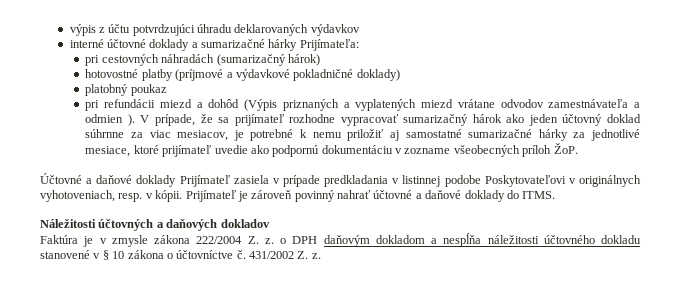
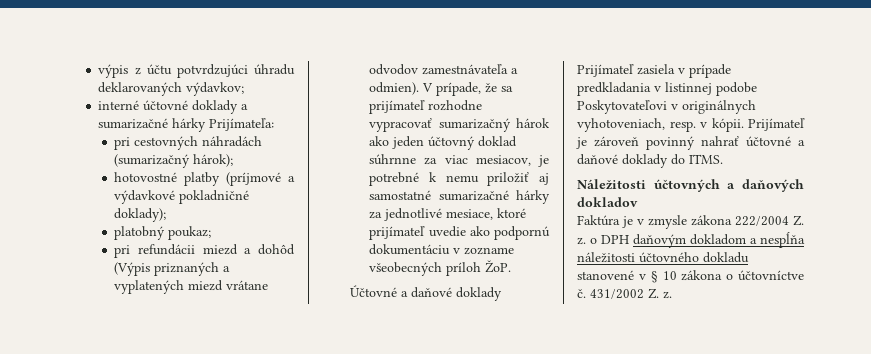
- výpis z účtu potvrdzujúci úhradu deklarovaných výdavkov
+ výpis z účtu potvrdzujúci úhradu deklarovaných výdavkov;
- pri cestovných náhradách (sumarizačný hárok)
+ pri cestovných náhradách (sumarizačný hárok);
- hotovostné platby (príjmové a výdavkové pokladničné doklady)
+ hotovostné platby (príjmové a výdavkové pokladničné doklady);
- platobný poukaz
+ platobný poukaz;
- pri refundácii miezd a dohôd (Výpis priznaných a vyplatených miezd vrátane odvodov zamestnávateľa a odmien ).
+ pri refundácii miezd a dohôd (Výpis priznaných a vyplatených miezd vrátane odvodov zamestnávateľa a odmien).

